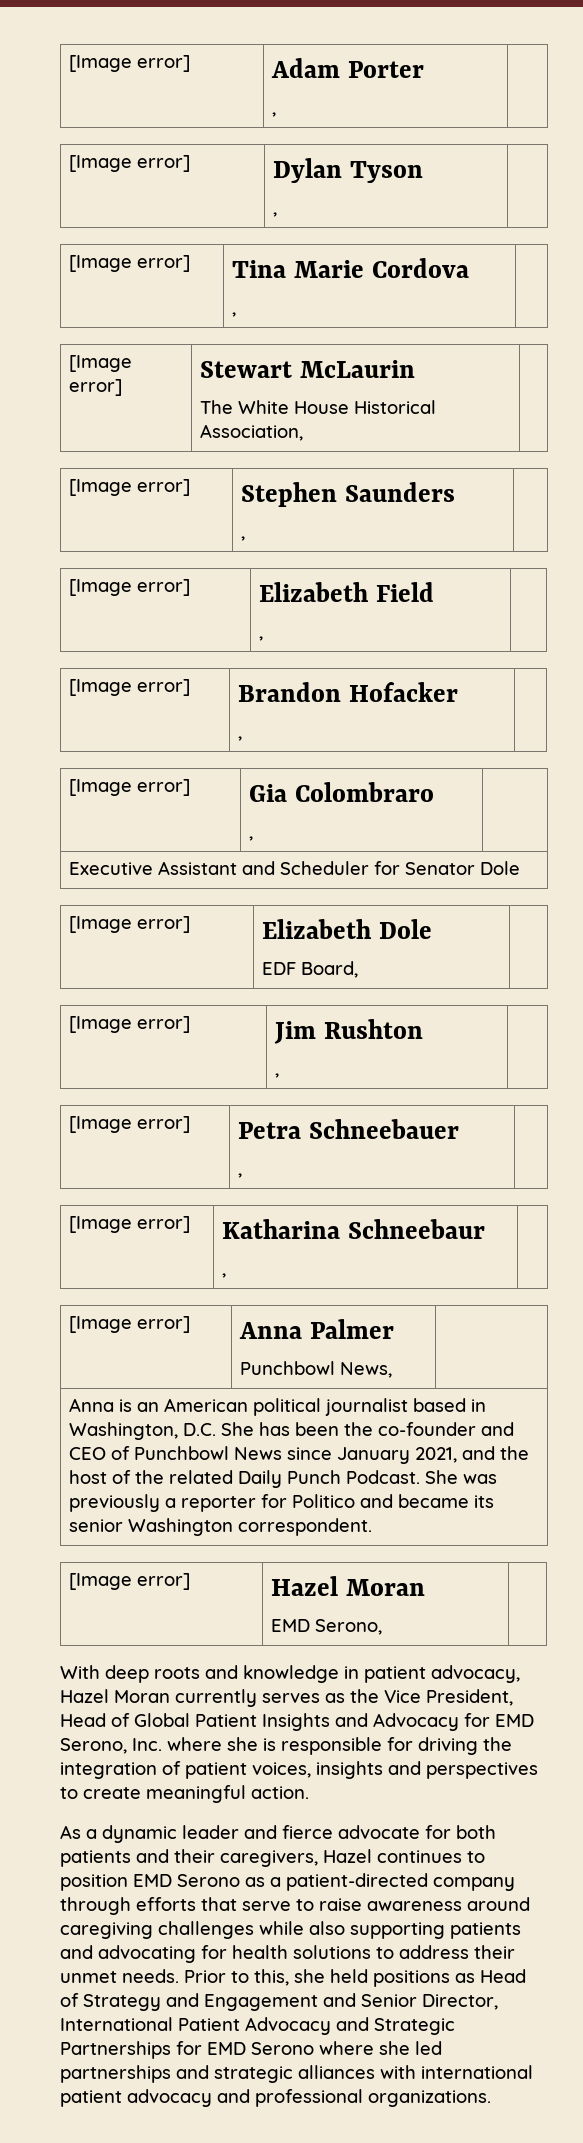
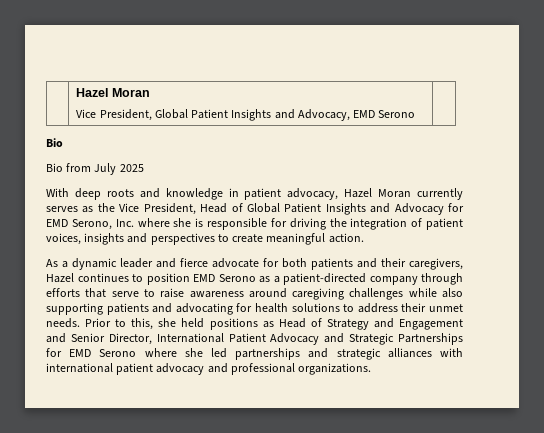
- [Image error] | Adam Porter
- , |
- [Image error] | Dylan Tyson
- , |
- [Image error] | Tina Marie Cordova
- , |
- [Image error] | Stewart McLaurin
- The White House Historical Association, |
- [Image error] | Stephen Saunders
- , |
- [Image error] | Elizabeth Field
- , |
- [Image error] | Brandon Hofacker
- , |
- [Image error] | Gia Colombraro
- , |
- Executive Assistant and Scheduler for Senator Dole
- [Image error] | Elizabeth Dole
- EDF Board, |
- [Image error] | Jim Rushton
- , |
- [Image error] | Petra Schneebauer
- , |
- [Image error] | Katharina Schneebaur
- , |
- [Image error] | Anna Palmer
- Punchbowl News, |
- Anna is an American political journalist based in Washington, D.C. She has been the co-founder and CEO of Punchbowl News since January 2021, and the host of the related Daily Punch Podcast. She was previously a reporter for Politico and became its senior Washington correspondent.
- [Image error] | Hazel Moran
- EMD Serono, |
+ | Hazel Moran
+ Vice President, Global Patient Insights and Advocacy, EMD Serono |
+ Bio
+ Bio from July 2025

